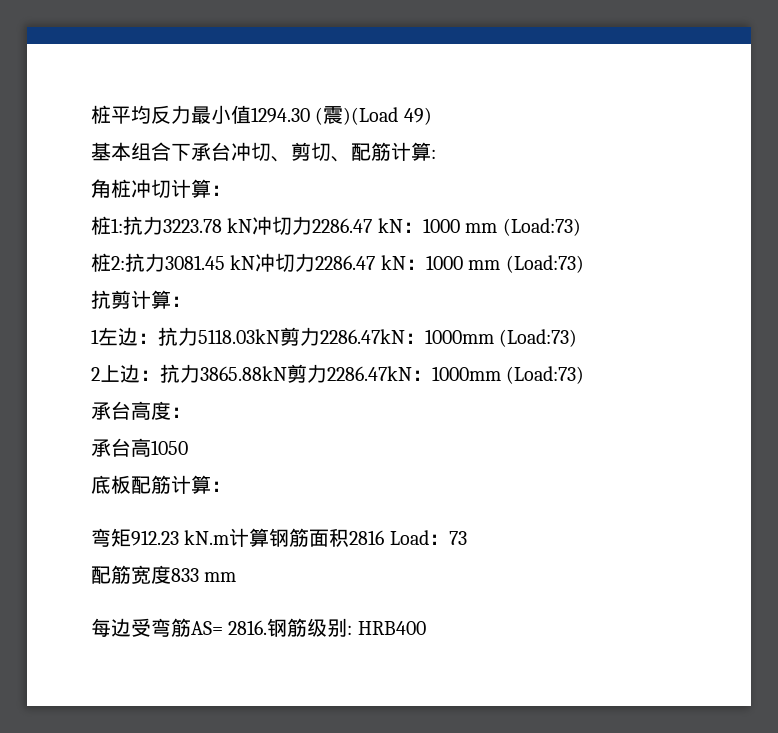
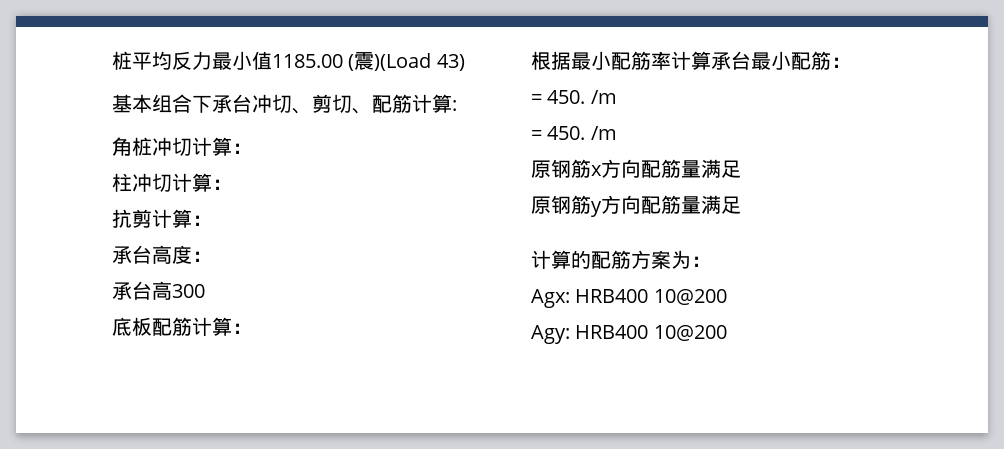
- 桩平均反力最小值1294.30 (震)(Load 49)
+ 桩平均反力最小值1185.00 (震)(Load 43)
- 桩1:抗力3223.78 kN冲切力2286.47 kN：1000 mm (Load:73)
- 桩2:抗力3081.45 kN冲切力2286.47 kN：1000 mm (Load:73)
+ 柱冲切计算：
  抗剪计算：
- 1左边：抗力5118.03kN剪力2286.47kN：1000mm (Load:73)
- 2上边：抗力3865.88kN剪力2286.47kN：1000mm (Load:73)
- 承台高1050
+ 承台高300
- 弯矩912.23 kN.m计算钢筋面积2816 Load：73
- 配筋宽度833 mm
- 每边受弯筋AS= 2816.钢筋级别: HRB400
+ 根据最小配筋率计算承台最小配筋：
+ = 450. /m
+ = 450. /m
+ 原钢筋x方向配筋量满足
+ 原钢筋y方向配筋量满足
+ 计算的配筋方案为：
+ Agx: HRB400 10@200
+ Agy: HRB400 10@200

